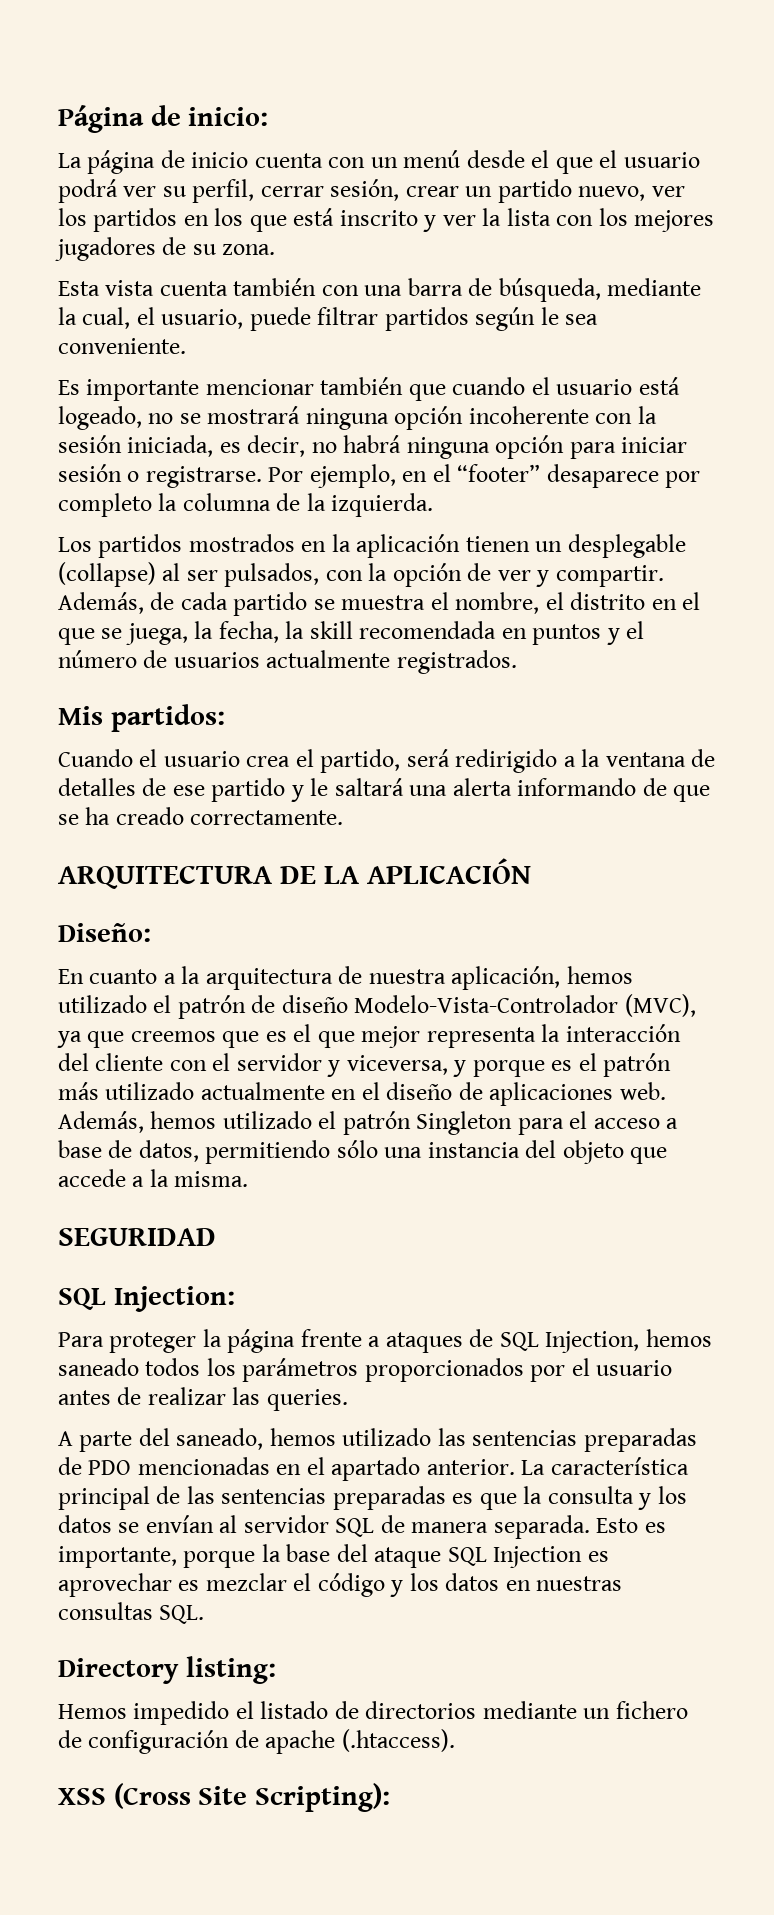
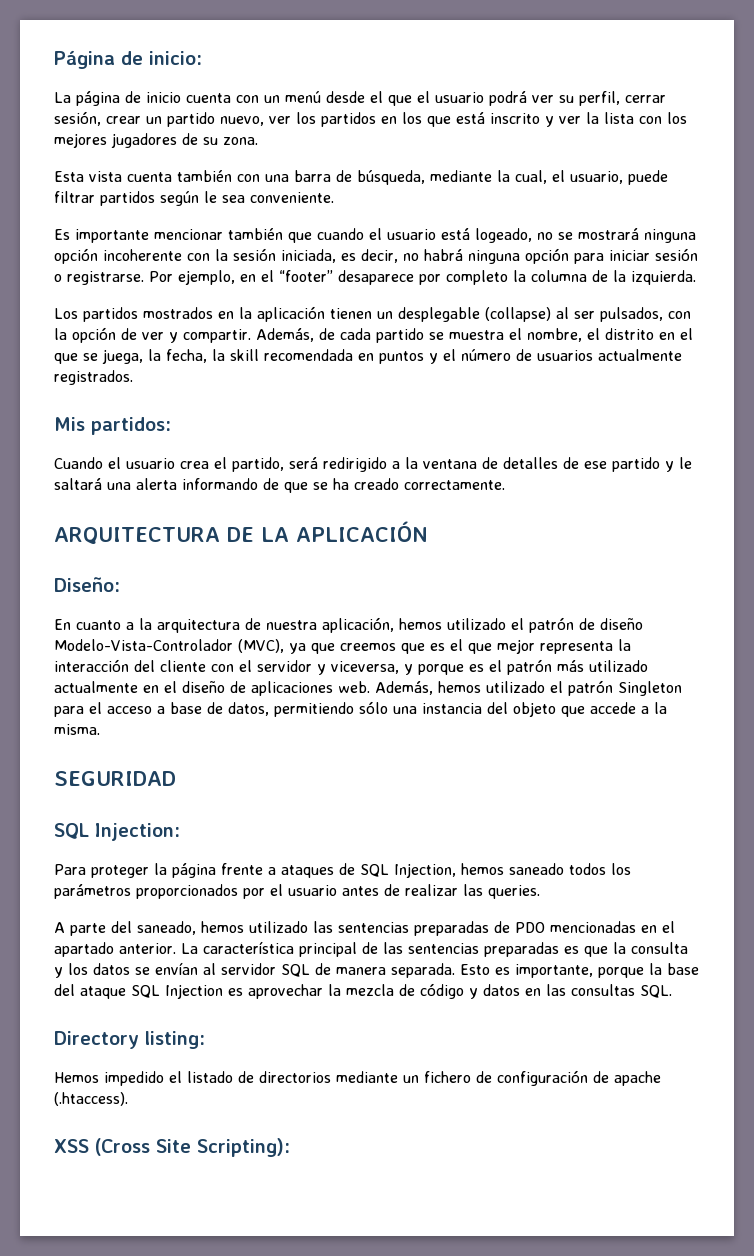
- Esto es importante, porque la base del ataque SQL Injection es aprovechar es mezclar el código y los datos en nuestras consultas SQL.
+ Esto es importante, porque la base del ataque SQL Injection es aprovechar la mezcla de código y datos en las consultas SQL.

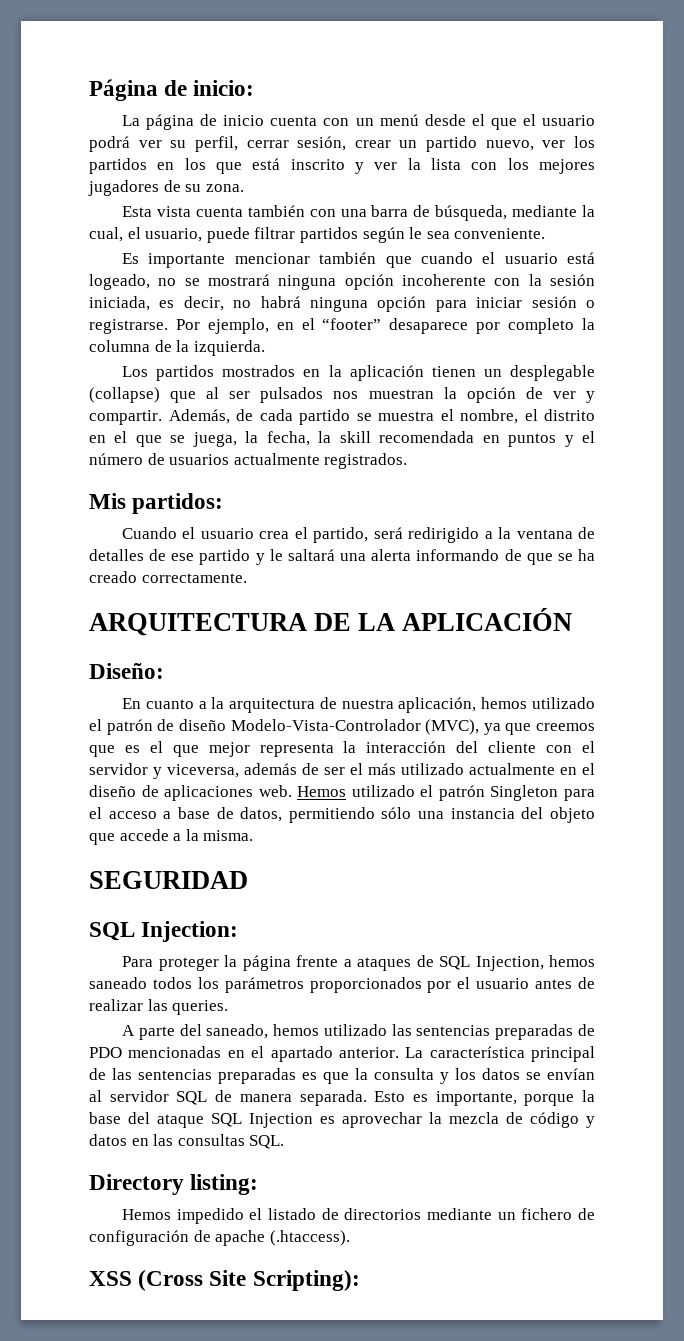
- Los partidos mostrados en la aplicación tienen un desplegable (collapse) al ser pulsados, con la opción de ver y compartir.
+ Los partidos mostrados en la aplicación tienen un desplegable (collapse) que al ser pulsados nos muestran la opción de ver y compartir.
- En cuanto a la arquitectura de nuestra aplicación, hemos utilizado el patrón de diseño Modelo-Vista-Controlador (MVC), ya que creemos que es el que mejor representa la interacción del cliente con el servidor y viceversa, y porque es el patrón más utilizado actualmente en el diseño de aplicaciones web.
+ En cuanto a la arquitectura de nuestra aplicación, hemos utilizado el patrón de diseño Modelo-Vista-Controlador (MVC), ya que creemos que es el que mejor representa la interacción del cliente con el servidor y viceversa, además de ser el más utilizado actualmente en el diseño de aplicaciones web.
- Además, hemos utilizado el patrón Singleton para el acceso a base de datos, permitiendo sólo una instancia del objeto que accede a la misma.
+ Hemos utilizado el patrón Singleton para el acceso a base de datos, permitiendo sólo una instancia del objeto que accede a la misma.

